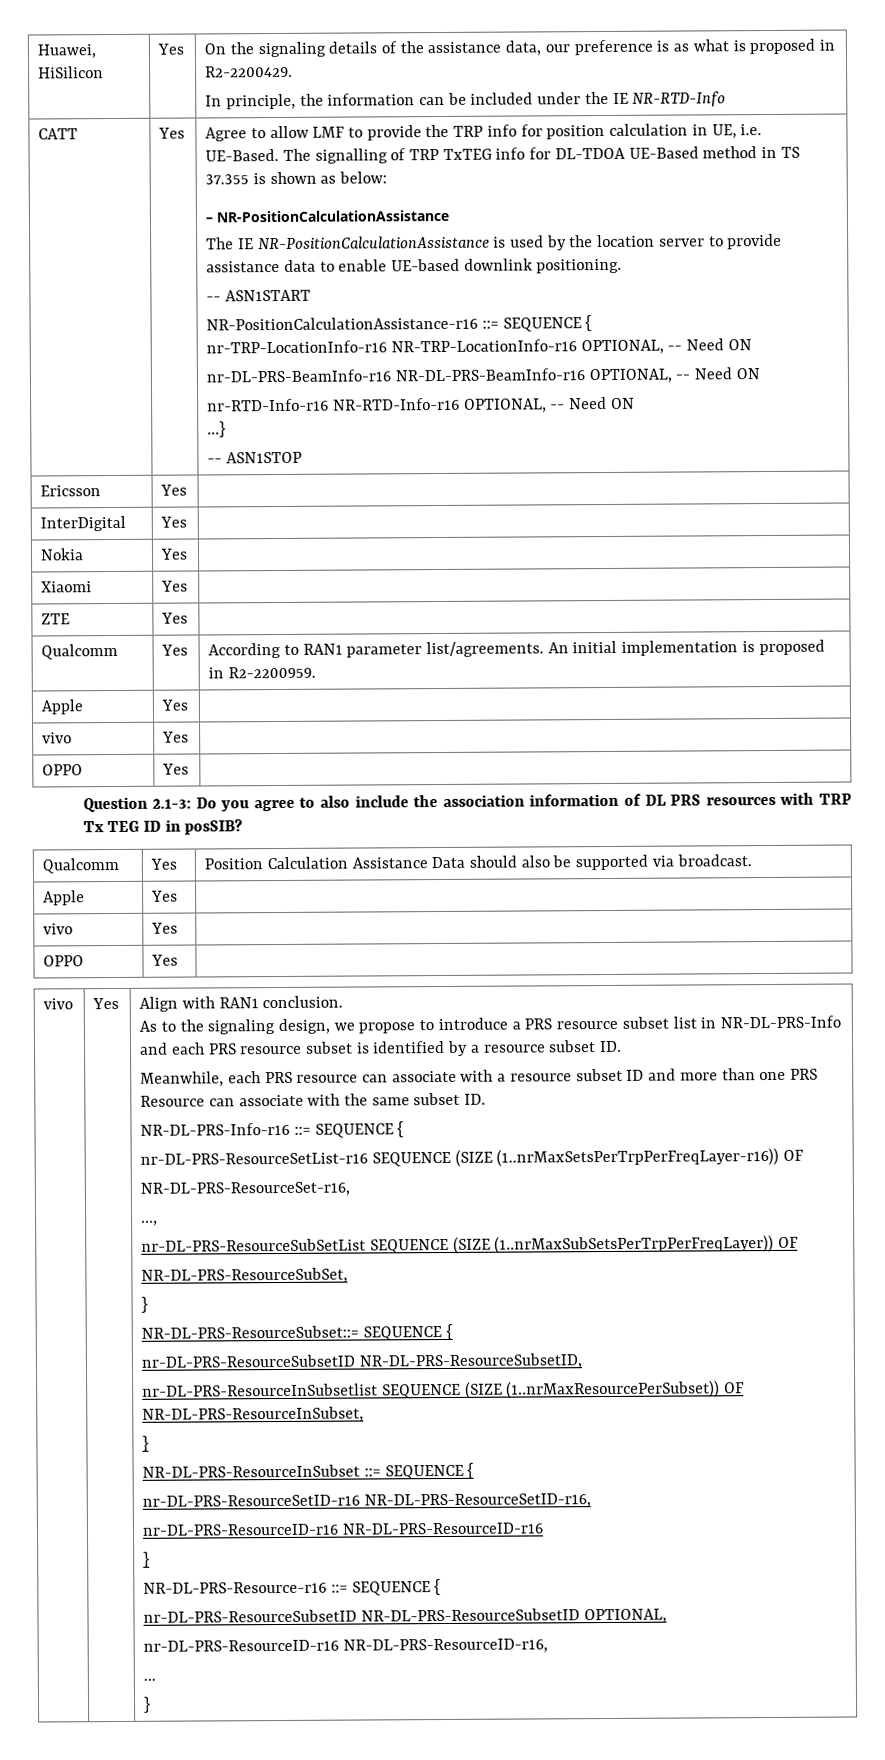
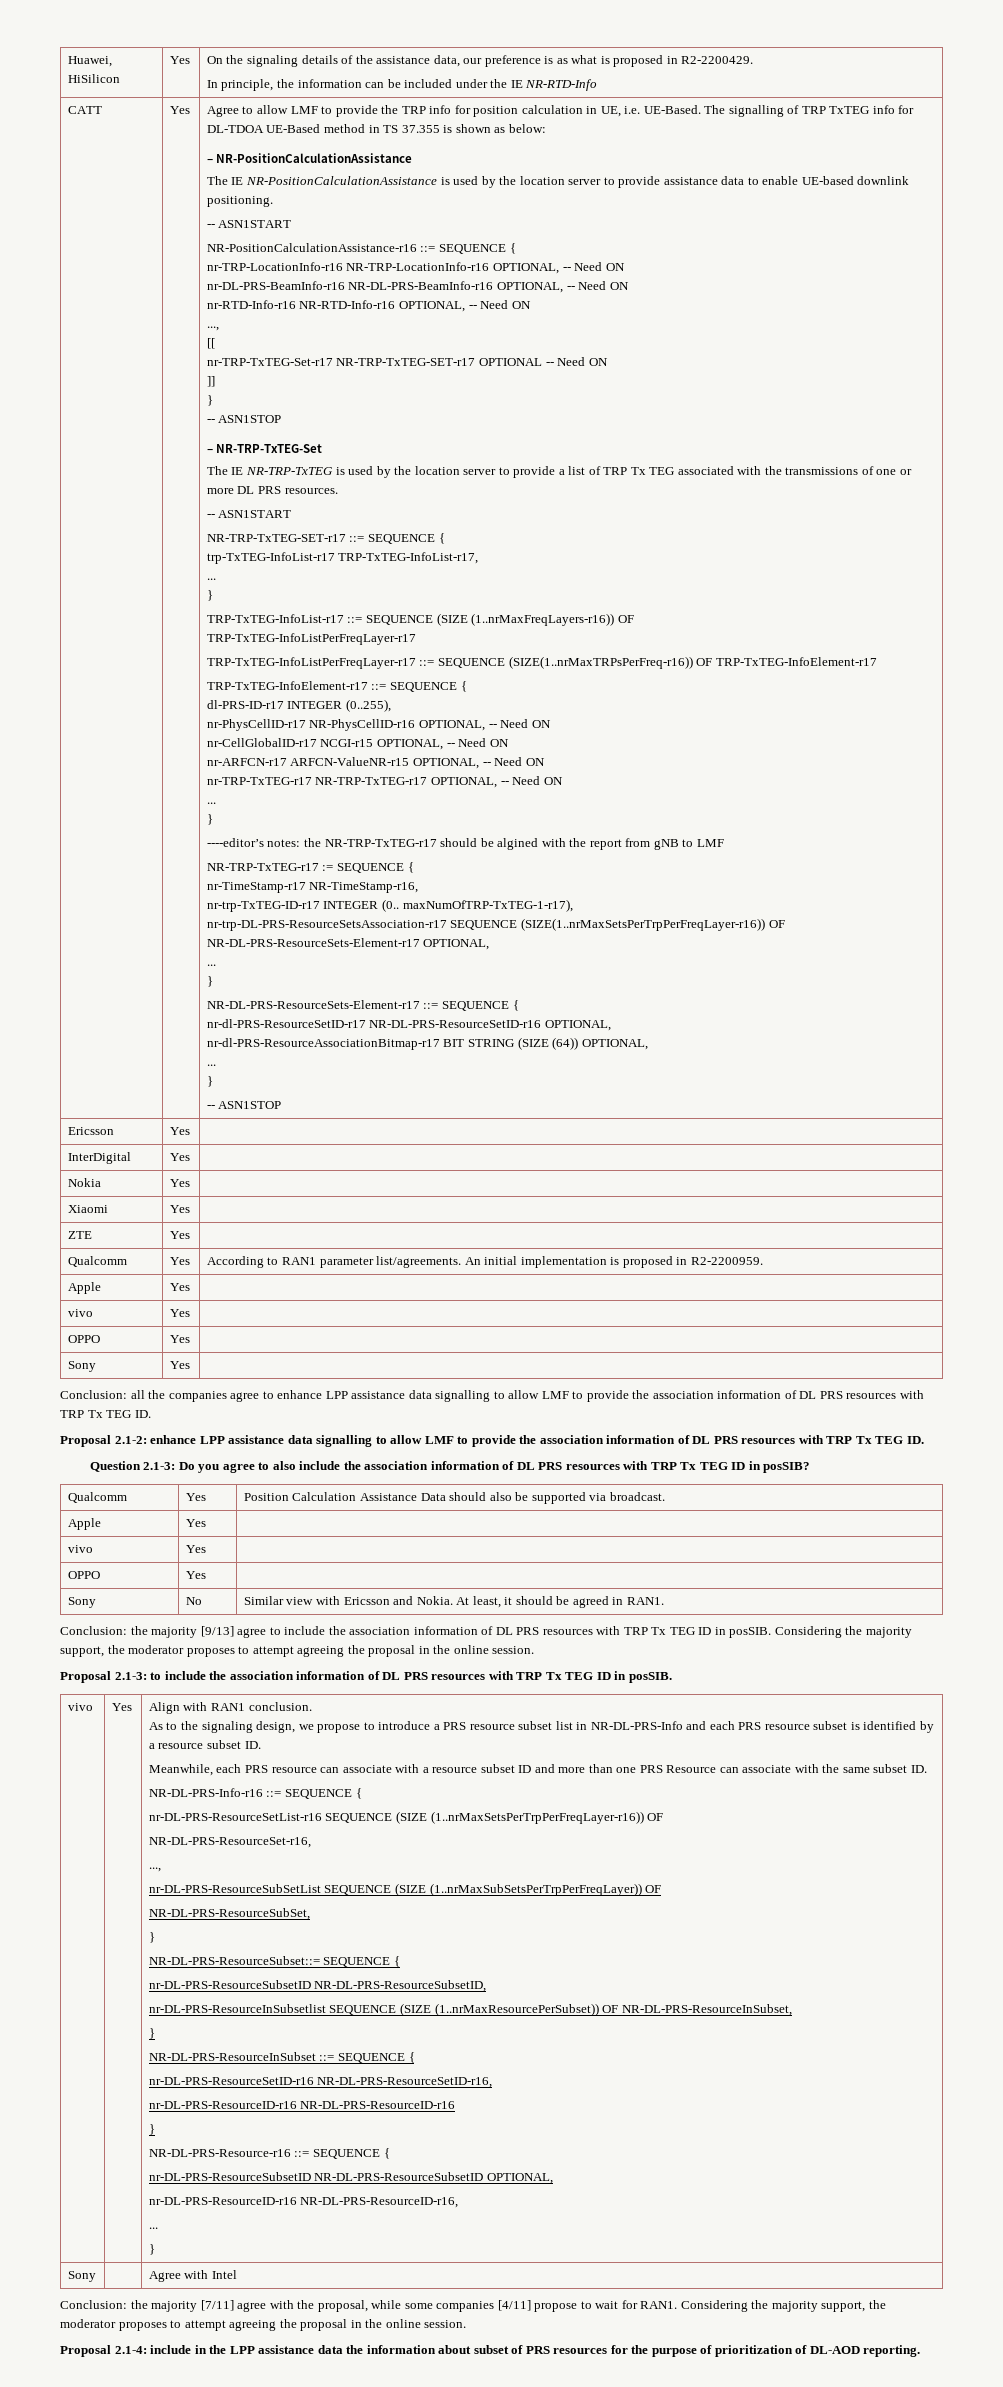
  nr-RTD-Info-r16 NR-RTD-Info-r16 OPTIONAL, -- Need ON
- ...}
+ ...,
+ [[
+ nr-TRP-TxTEG-Set-r17 NR-TRP-TxTEG-SET-r17 OPTIONAL -- Need ON
+ ]]
+ }
+ -- ASN1STOP
+ – NR-TRP-TxTEG-Set
+ The IE NR-TRP-TxTEG is used by the location server to provide a list of TRP Tx TEG associated with the transmissions of one or more DL PRS resources.
+ -- ASN1START
+ NR-TRP-TxTEG-SET-r17 ::= SEQUENCE {
+ trp-TxTEG-InfoList-r17 TRP-TxTEG-InfoList-r17,
+ ...
+ }
+ TRP-TxTEG-InfoList-r17 ::= SEQUENCE (SIZE (1..nrMaxFreqLayers-r16)) OF
+ TRP-TxTEG-InfoListPerFreqLayer-r17
+ TRP-TxTEG-InfoListPerFreqLayer-r17 ::= SEQUENCE (SIZE(1..nrMaxTRPsPerFreq-r16)) OF TRP-TxTEG-InfoElement-r17
+ TRP-TxTEG-InfoElement-r17 ::= SEQUENCE {
+ dl-PRS-ID-r17 INTEGER (0..255),
+ nr-PhysCellID-r17 NR-PhysCellID-r16 OPTIONAL, -- Need ON
+ nr-CellGlobalID-r17 NCGI-r15 OPTIONAL, -- Need ON
+ nr-ARFCN-r17 ARFCN-ValueNR-r15 OPTIONAL, -- Need ON
+ nr-TRP-TxTEG-r17 NR-TRP-TxTEG-r17 OPTIONAL, -- Need ON
+ ...
+ }
+ ----editor’s notes: the NR-TRP-TxTEG-r17 should be algined with the report from gNB to LMF
+ NR-TRP-TxTEG-r17 := SEQUENCE {
+ nr-TimeStamp-r17 NR-TimeStamp-r16,
+ nr-trp-TxTEG-ID-r17 INTEGER (0.. maxNumOfTRP-TxTEG-1-r17),
+ nr-trp-DL-PRS-ResourceSetsAssociation-r17 SEQUENCE (SIZE(1..nrMaxSetsPerTrpPerFreqLayer-r16)) OF NR-DL-PRS-ResourceSets-Element-r17 OPTIONAL,
+ ...
+ }
+ NR-DL-PRS-ResourceSets-Element-r17 ::= SEQUENCE {
+ nr-dl-PRS-ResourceSetID-r17 NR-DL-PRS-ResourceSetID-r16 OPTIONAL,
+ nr-dl-PRS-ResourceAssociationBitmap-r17 BIT STRING (SIZE (64)) OPTIONAL,
+ ...
+ }
+ Sony | Yes |
+ Conclusion: all the companies agree to enhance LPP assistance data signalling to allow LMF to provide the association information of DL PRS resources with TRP Tx TEG ID.
+ Proposal 2.1-2: enhance LPP assistance data signalling to allow LMF to provide the association information of DL PRS resources with TRP Tx TEG ID.
+ Sony | No | Similar view with Ericsson and Nokia. At least, it should be agreed in RAN1.
+ Conclusion: the majority [9/13] agree to include the association information of DL PRS resources with TRP Tx TEG ID in posSIB. Considering the majority support, the moderator proposes to attempt agreeing the proposal in the online session.
+ Proposal 2.1-3: to include the association information of DL PRS resources with TRP Tx TEG ID in posSIB.
+ Sony | | Agree with Intel
+ Conclusion: the majority [7/11] agree with the proposal, while some companies [4/11] propose to wait for RAN1. Considering the majority support, the moderator proposes to attempt agreeing the proposal in the online session.
+ Proposal 2.1-4: include in the LPP assistance data the information about subset of PRS resources for the purpose of prioritization of DL-AOD reporting.

